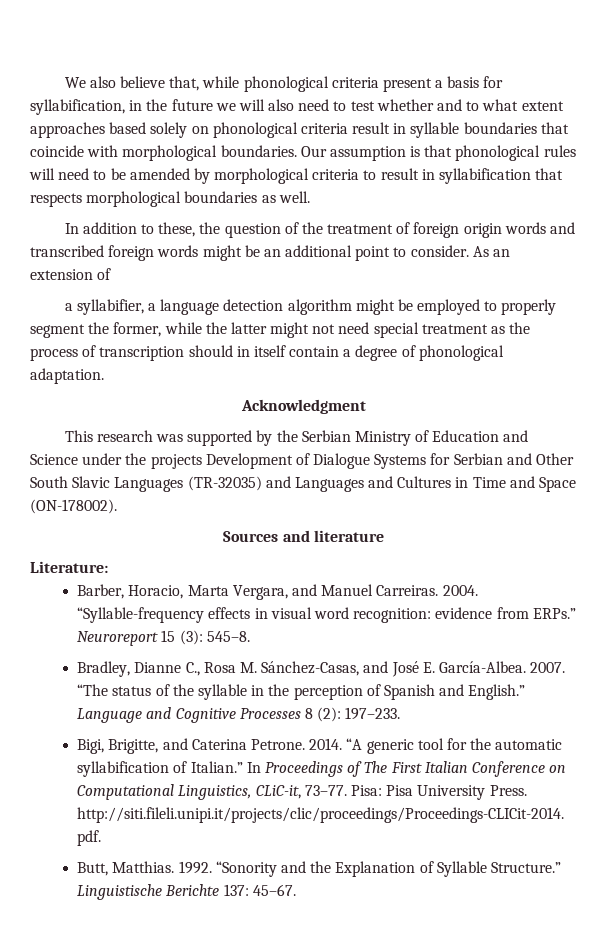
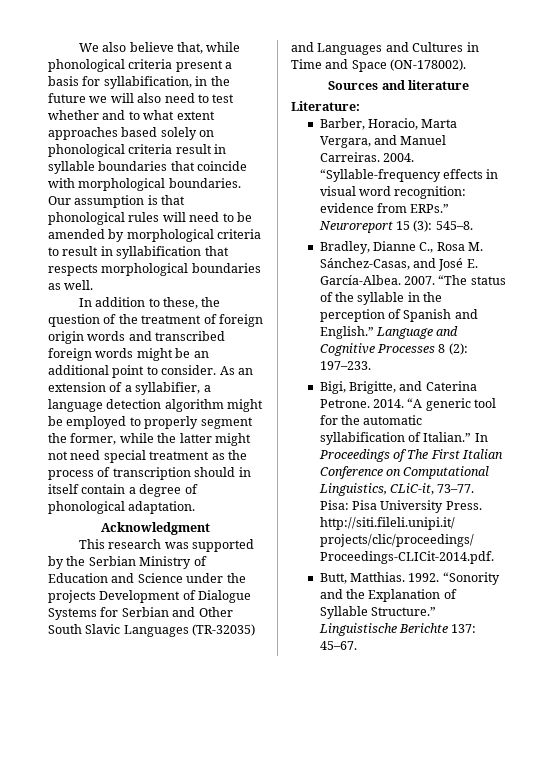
- As an extension of
- a syllabifier, a language detection algorithm might be employed to properly segment the former, while the latter might not need special treatment as the process of transcription should in itself contain a degree of phonological adaptation.
+ As an extension of a syllabifier, a language detection algorithm might be employed to properly segment the former, while the latter might not need special treatment as the process of transcription should in itself contain a degree of phonological adaptation.

